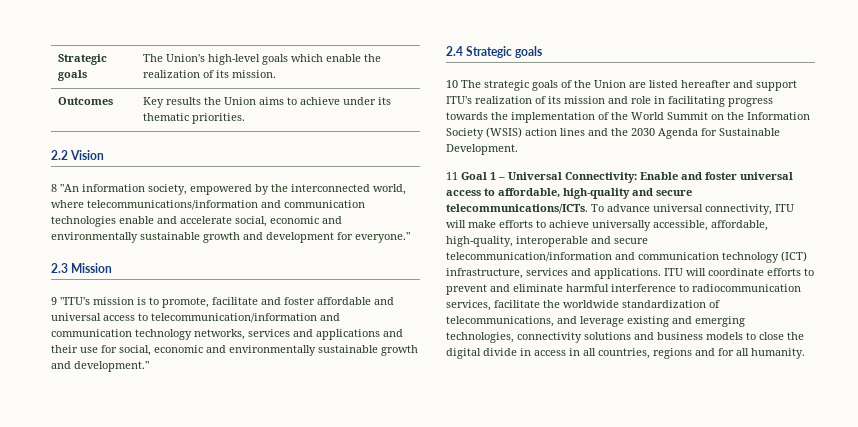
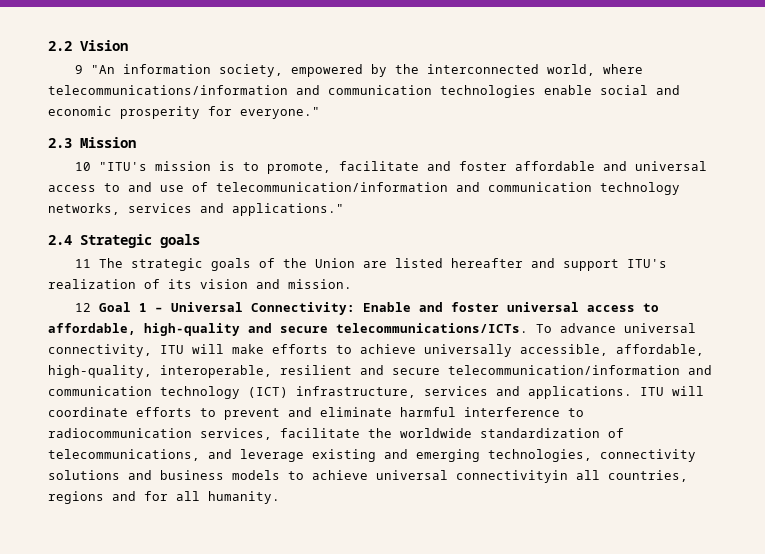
- Strategic goals | The Union's high-level goals which enable the realization of its mission.
- Outcomes | Key results the Union aims to achieve under its thematic priorities.
- 8 "An information society, empowered by the interconnected world, where telecommunications/information and communication technologies enable and accelerate social, economic and environmentally sustainable growth and development for everyone."
+ 9 "An information society, empowered by the interconnected world, where telecommunications/information and communication technologies enable social and economic prosperity for everyone."
- 9 "ITU's mission is to promote, facilitate and foster affordable and universal access to telecommunication/information and communication technology networks, services and applications and their use for social, economic and environmentally sustainable growth and development."
+ 10 "ITU's mission is to promote, facilitate and foster affordable and universal access to and use of telecommunication/information and communication technology networks, services and applications."
- 10 The strategic goals of the Union are listed hereafter and support ITU's realization of its mission and role in facilitating progress towards the implementation of the World Summit on the Information Society (WSIS) action lines and the 2030 Agenda for Sustainable Development.
- 11 Goal 1 – Universal Connectivity: Enable and foster universal access to affordable, high-quality and secure telecommunications/ICTs.
+ 11 The strategic goals of the Union are listed hereafter and support ITU's realization of its vision and mission.
+ 12 Goal 1 – Universal Connectivity: Enable and foster universal access to affordable, high-quality and secure telecommunications/ICTs.
- To advance universal connectivity, ITU will make efforts to achieve universally accessible, affordable, high-quality, interoperable and secure telecommunication/information and communication technology (ICT) infrastructure, services and applications.
+ To advance universal connectivity, ITU will make efforts to achieve universally accessible, affordable, high-quality, interoperable, resilient and secure telecommunication/information and communication technology (ICT) infrastructure, services and applications.
- ITU will coordinate efforts to prevent and eliminate harmful interference to radiocommunication services, facilitate the worldwide standardization of telecommunications, and leverage existing and emerging technologies, connectivity solutions and business models to close the digital divide in access in all countries, regions and for all humanity.
+ ITU will coordinate efforts to prevent and eliminate harmful interference to radiocommunication services, facilitate the worldwide standardization of telecommunications, and leverage existing and emerging technologies, connectivity solutions and business models to achieve universal connectivityin all countries, regions and for all humanity.

